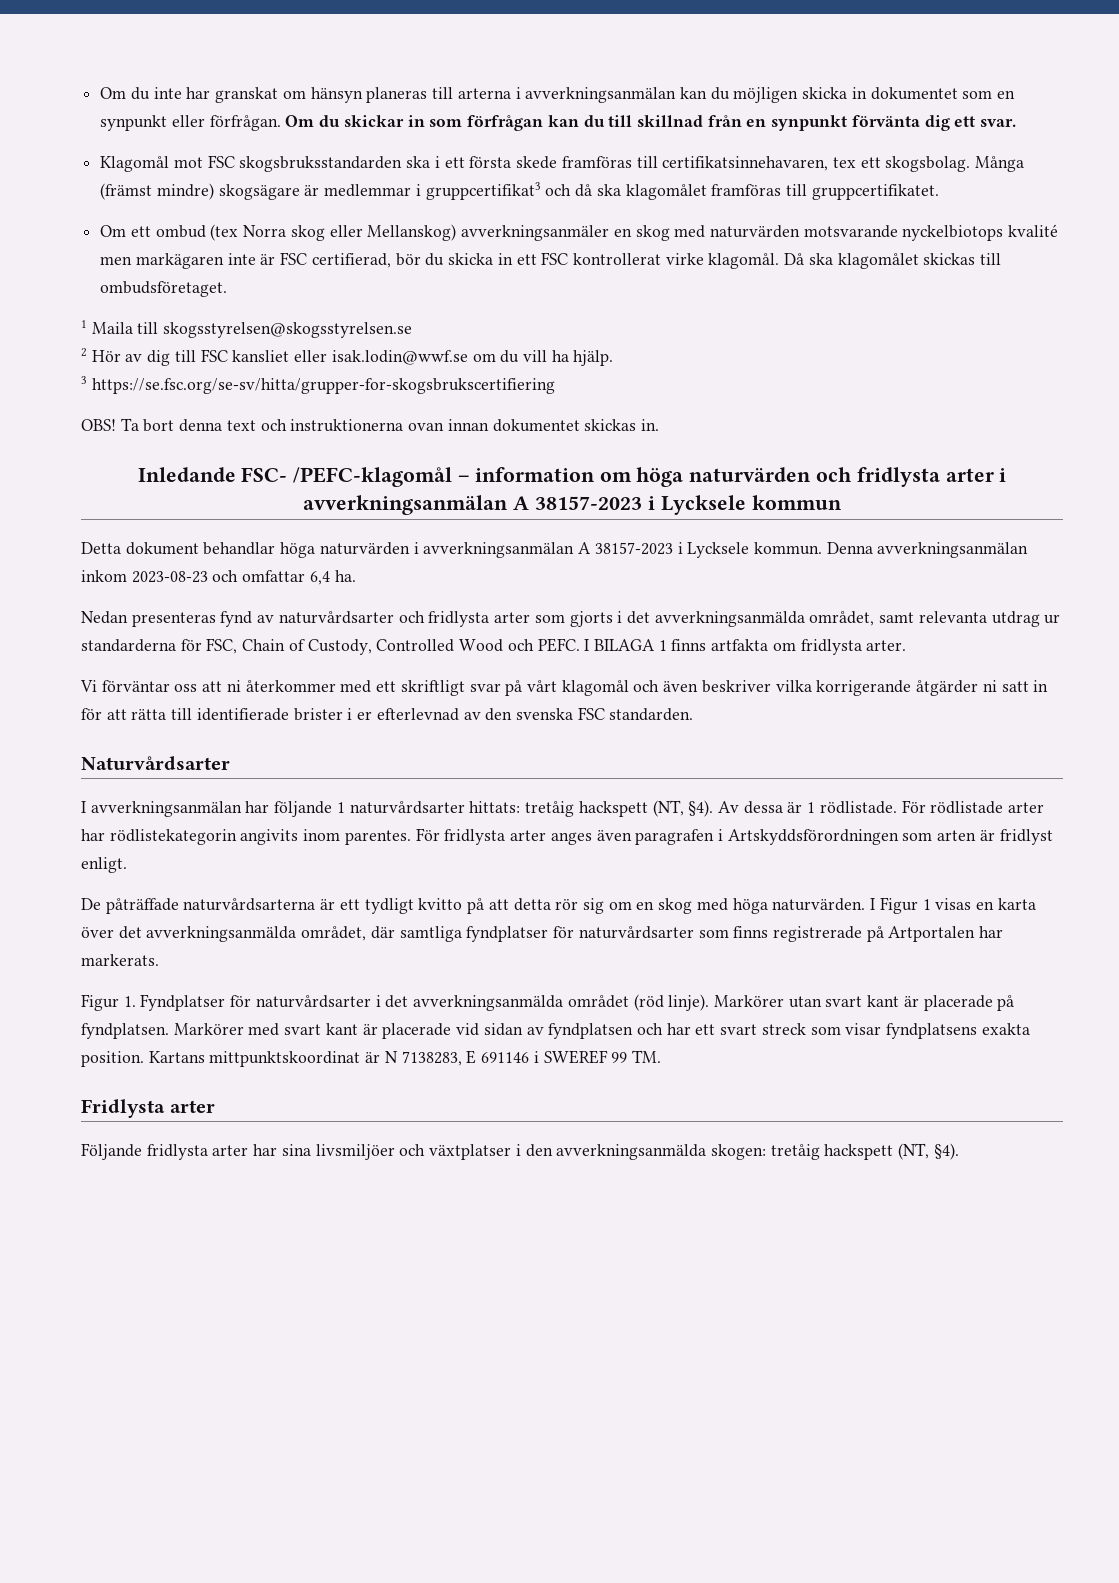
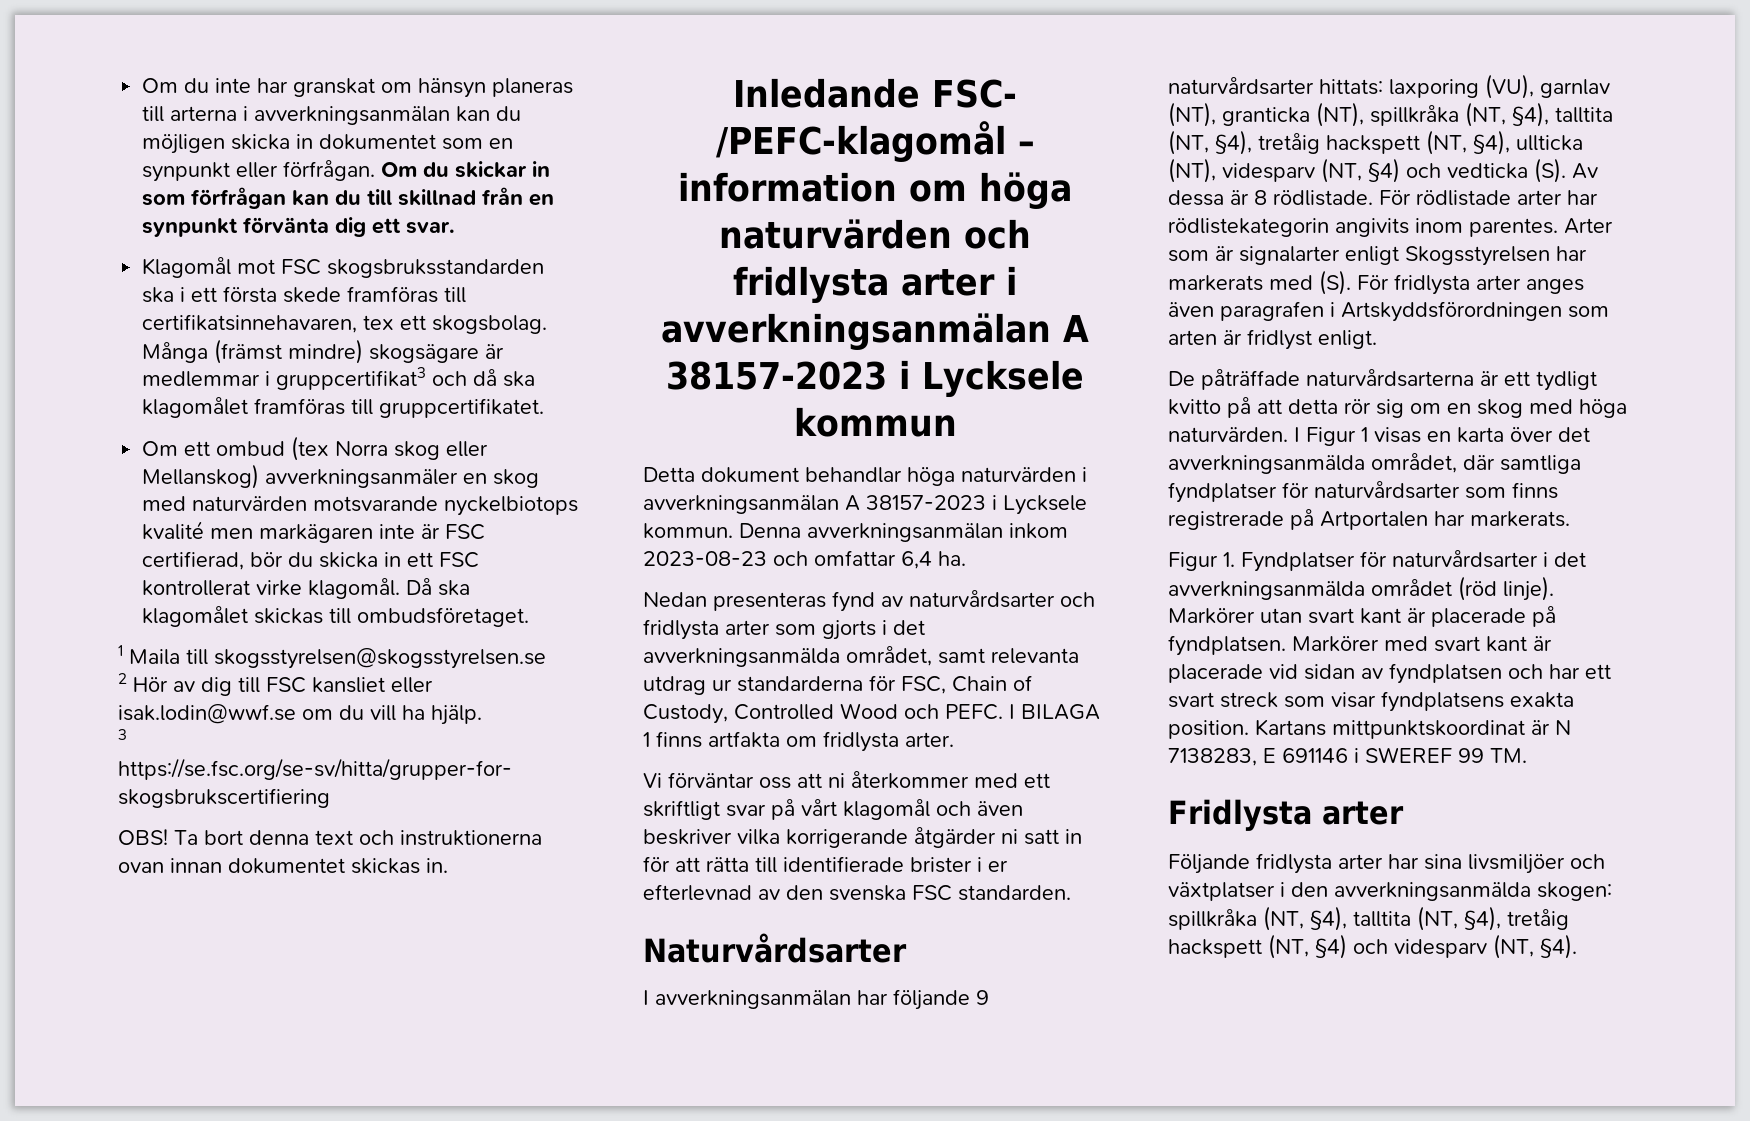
- I avverkningsanmälan har följande 1 naturvårdsarter hittats: tretåig hackspett (NT, §4). Av dessa är 1 rödlistade.
+ I avverkningsanmälan har följande 9 naturvårdsarter hittats: laxporing (VU), garnlav (NT), granticka (NT), spillkråka (NT, §4), talltita (NT, §4), tretåig hackspett (NT, §4), ullticka (NT), videsparv (NT, §4) och vedticka (S). Av dessa är 8 rödlistade.
- För fridlysta arter anges även paragrafen i Artskyddsförordningen som arten är fridlyst enligt.
+ Arter som är signalarter enligt Skogsstyrelsen har markerats med (S). För fridlysta arter anges även paragrafen i Artskyddsförordningen som arten är fridlyst enligt.
- Följande fridlysta arter har sina livsmiljöer och växtplatser i den avverkningsanmälda skogen: tretåig hackspett (NT, §4).
+ Följande fridlysta arter har sina livsmiljöer och växtplatser i den avverkningsanmälda skogen: spillkråka (NT, §4), talltita (NT, §4), tretåig hackspett (NT, §4) och videsparv (NT, §4).

